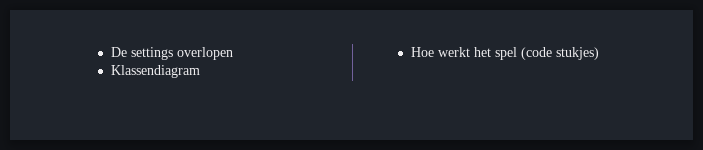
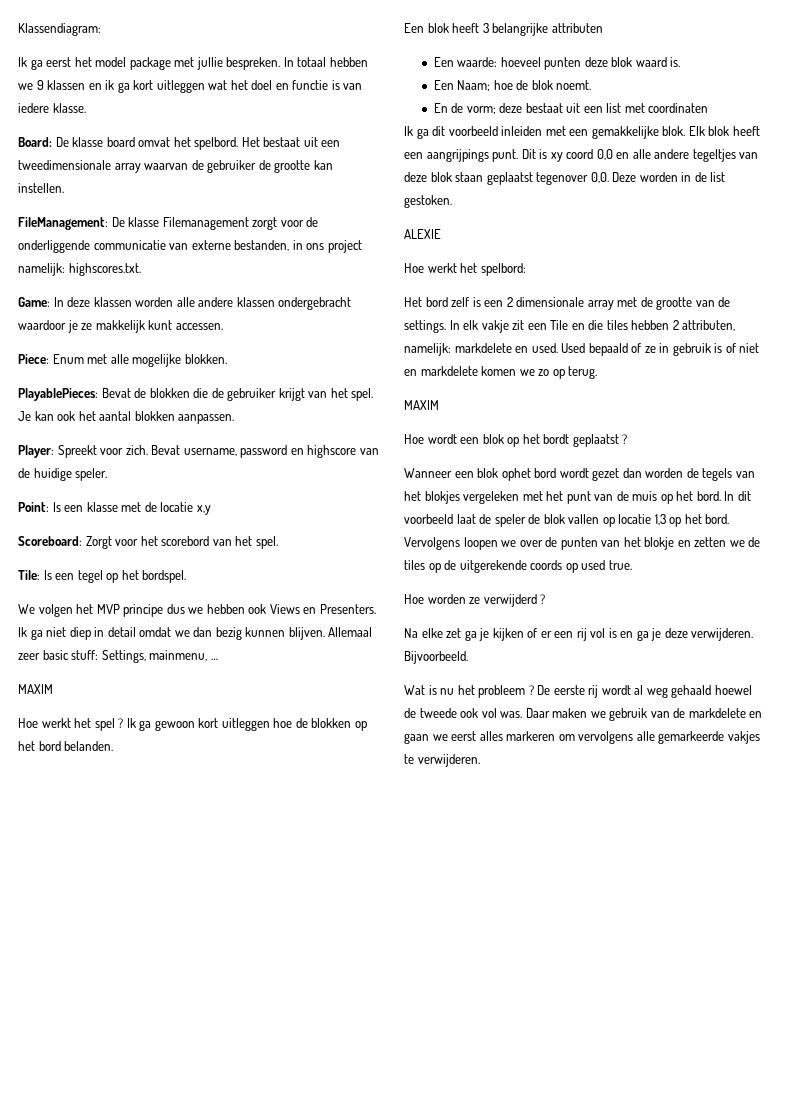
- De settings overlopen
- Klassendiagram
- Hoe werkt het spel (code stukjes)
+ Klassendiagram:
+ Ik ga eerst het model package met jullie bespreken. In totaal hebben we 9 klassen en ik ga kort uitleggen wat het doel en functie is van iedere klasse.
+ Board: De klasse board omvat het spelbord. Het bestaat uit een tweedimensionale array waarvan de gebruiker de grootte kan instellen.
+ FileManagement: De klasse Filemanagement zorgt voor de onderliggende communicatie van externe bestanden, in ons project namelijk: highscores.txt.
+ Game: In deze klassen worden alle andere klassen ondergebracht waardoor je ze makkelijk kunt accessen.
+ Piece: Enum met alle mogelijke blokken.
+ PlayablePieces: Bevat de blokken die de gebruiker krijgt van het spel. Je kan ook het aantal blokken aanpassen.
+ Player: Spreekt voor zich. Bevat username, password en highscore van de huidige speler.
+ Point: Is een klasse met de locatie x,y
+ Scoreboard: Zorgt voor het scorebord van het spel.
+ Tile: Is een tegel op het bordspel.
+ We volgen het MVP principe dus we hebben ook Views en Presenters. Ik ga niet diep in detail omdat we dan bezig kunnen blijven. Allemaal zeer basic stuff: Settings, mainmenu, …
+ MAXIM
+ Hoe werkt het spel ? Ik ga gewoon kort uitleggen hoe de blokken op het bord belanden.
+ Een blok heeft 3 belangrijke attributen
+ Een waarde: hoeveel punten deze blok waard is.
+ Een Naam; hoe de blok noemt.
+ En de vorm; deze bestaat uit een list met coordinaten
+ Ik ga dit voorbeeld inleiden met een gemakkelijke blok. Elk blok heeft een aangrijpings punt. Dit is xy coord 0,0 en alle andere tegeltjes van deze blok staan geplaatst tegenover 0,0. Deze worden in de list gestoken.
+ ALEXIE
+ Hoe werkt het spelbord:
+ Het bord zelf is een 2 dimensionale array met de grootte van de settings. In elk vakje zit een Tile en die tiles hebben 2 attributen, namelijk: markdelete en used. Used bepaald of ze in gebruik is of niet en markdelete komen we zo op terug.
+ MAXIM
+ Hoe wordt een blok op het bordt geplaatst ?
+ Wanneer een blok ophet bord wordt gezet dan worden de tegels van het blokjes vergeleken met het punt van de muis op het bord. In dit voorbeeld laat de speler de blok vallen op locatie 1,3 op het bord. Vervolgens loopen we over de punten van het blokje en zetten we de tiles op de uitgerekende coords op used true.
+ Hoe worden ze verwijderd ?
+ Na elke zet ga je kijken of er een rij vol is en ga je deze verwijderen. Bijvoorbeeld.
+ Wat is nu het probleem ? De eerste rij wordt al weg gehaald hoewel de tweede ook vol was. Daar maken we gebruik van de markdelete en gaan we eerst alles markeren om vervolgens alle gemarkeerde vakjes te verwijderen.

